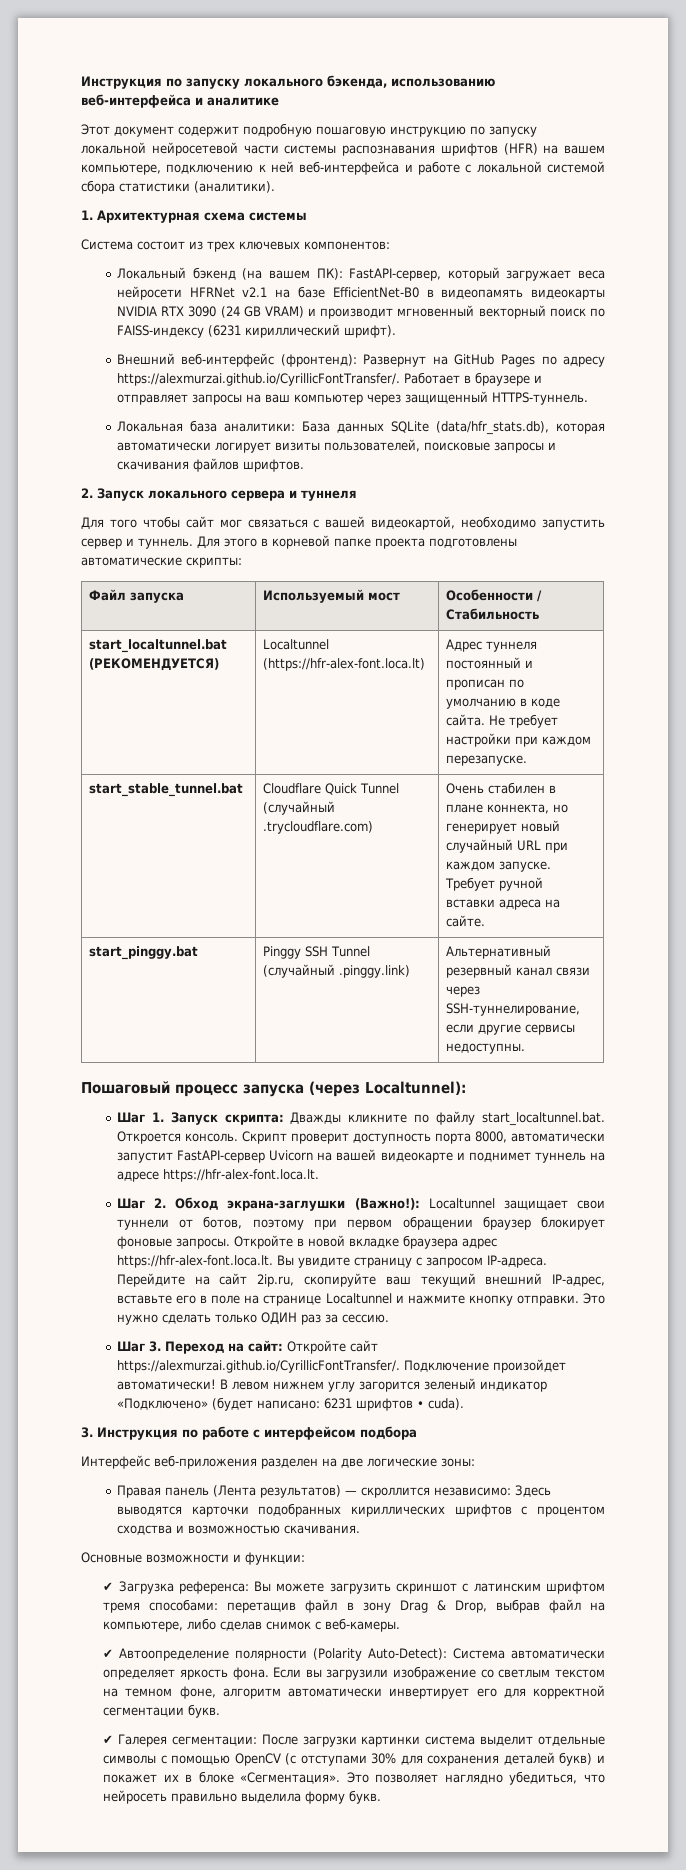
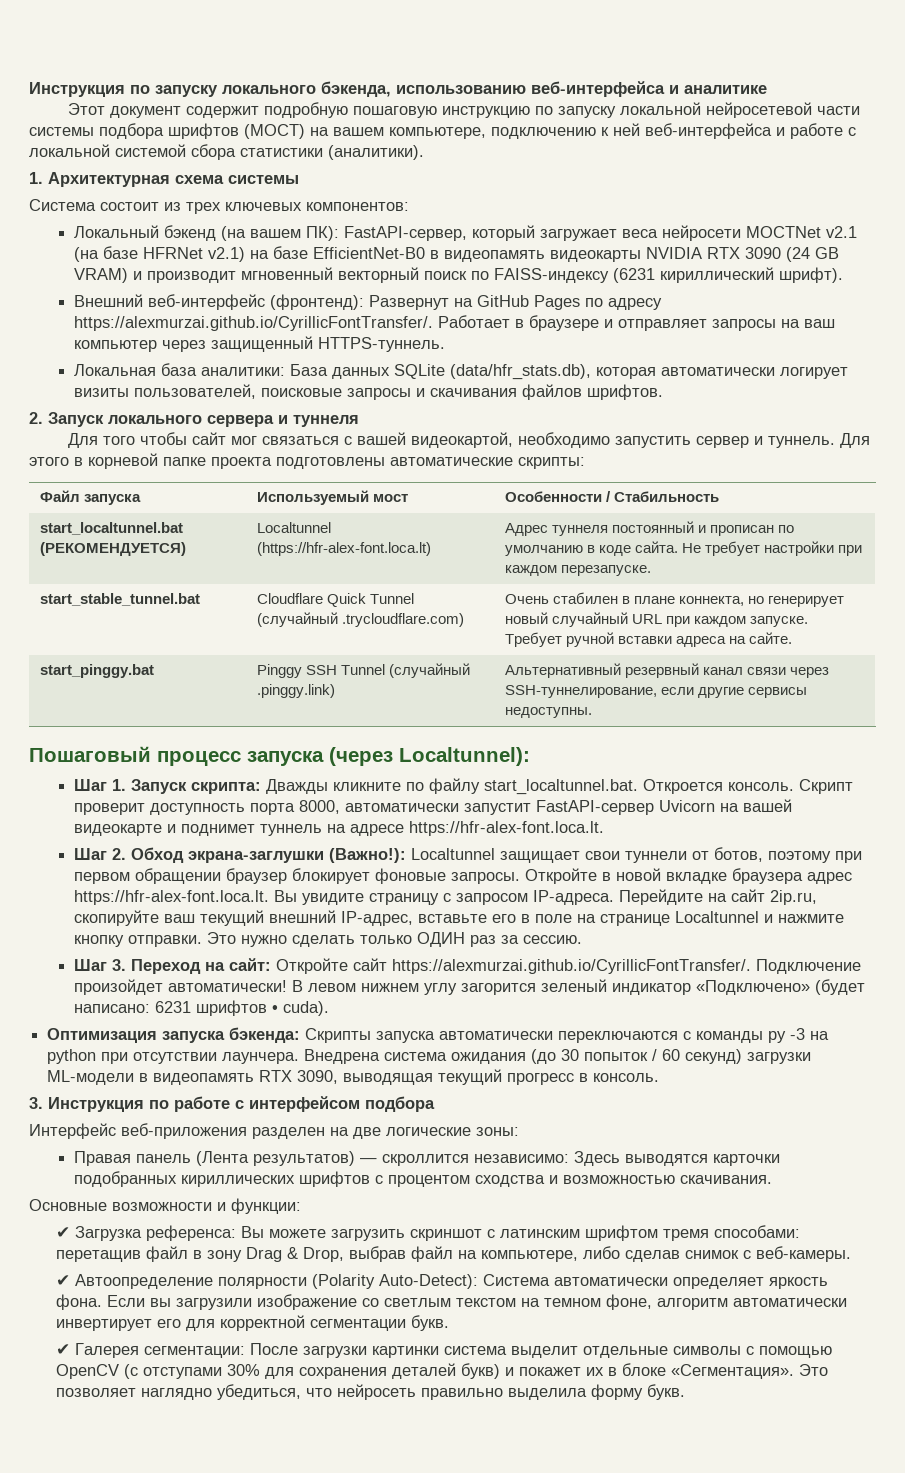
- Этот документ содержит подробную пошаговую инструкцию по запуску локальной нейросетевой части системы распознавания шрифтов (HFR) на вашем компьютере, подключению к ней веб-интерфейса и работе с локальной системой сбора статистики (аналитики).
+ Этот документ содержит подробную пошаговую инструкцию по запуску локальной нейросетевой части системы подбора шрифтов (МОСТ) на вашем компьютере, подключению к ней веб-интерфейса и работе с локальной системой сбора статистики (аналитики).
- Локальный бэкенд (на вашем ПК): FastAPI-сервер, который загружает веса нейросети HFRNet v2.1 на базе EfficientNet-B0 в видеопамять видеокарты NVIDIA RTX 3090 (24 GB VRAM) и производит мгновенный векторный поиск по FAISS-индексу (6231 кириллический шрифт).
+ Локальный бэкенд (на вашем ПК): FastAPI-сервер, который загружает веса нейросети MOCTNet v2.1 (на базе HFRNet v2.1) на базе EfficientNet-B0 в видеопамять видеокарты NVIDIA RTX 3090 (24 GB VRAM) и производит мгновенный векторный поиск по FAISS-индексу (6231 кириллический шрифт).
+ Оптимизация запуска бэкенда: Скрипты запуска автоматически переключаются с команды py -3 на python при отсутствии лаунчера. Внедрена система ожидания (до 30 попыток / 60 секунд) загрузки ML-модели в видеопамять RTX 3090, выводящая текущий прогресс в консоль.

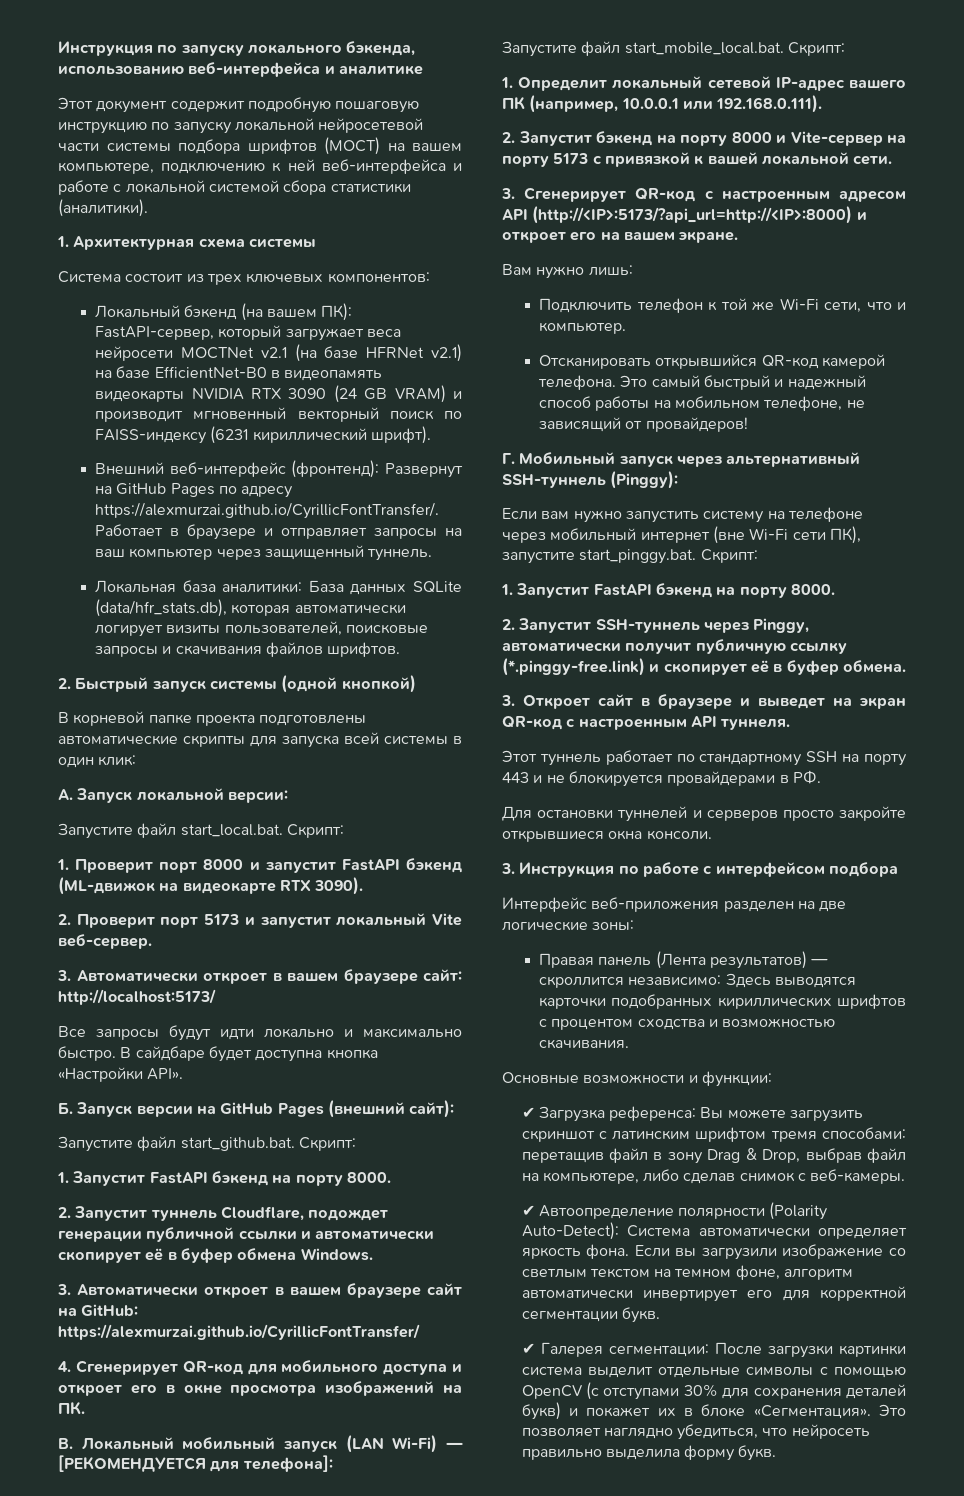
- Внешний веб-интерфейс (фронтенд): Развернут на GitHub Pages по адресу https://alexmurzai.github.io/CyrillicFontTransfer/. Работает в браузере и отправляет запросы на ваш компьютер через защищенный HTTPS-туннель.
+ Внешний веб-интерфейс (фронтенд): Развернут на GitHub Pages по адресу https://alexmurzai.github.io/CyrillicFontTransfer/. Работает в браузере и отправляет запросы на ваш компьютер через защищенный туннель.
- 2. Запуск локального сервера и туннеля
- Для того чтобы сайт мог связаться с вашей видеокартой, необходимо запустить сервер и туннель. Для этого в корневой папке проекта подготовлены автоматические скрипты:
- Файл запуска | Используемый мост | Особенности / Стабильность
- start_localtunnel.bat (РЕКОМЕНДУЕТСЯ) | Localtunnel (https://hfr-alex-font.loca.lt) | Адрес туннеля постоянный и прописан по умолчанию в коде сайта. Не требует настройки при каждом перезапуске.
- start_stable_tunnel.bat | Cloudflare Quick Tunnel (случайный .trycloudflare.com) | Очень стабилен в плане коннекта, но генерирует новый случайный URL при каждом запуске. Требует ручной вставки адреса на сайте.
- start_pinggy.bat | Pinggy SSH Tunnel (случайный .pinggy.link) | Альтернативный резервный канал связи через SSH-туннелирование, если другие сервисы недоступны.
- Пошаговый процесс запуска (через Localtunnel):
- Шаг 1. Запуск скрипта: Дважды кликните по файлу start_localtunnel.bat. Откроется консоль. Скрипт проверит доступность порта 8000, автоматически запустит FastAPI-сервер Uvicorn на вашей видеокарте и поднимет туннель на адресе https://hfr-alex-font.loca.lt.
- Шаг 2. Обход экрана-заглушки (Важно!): Localtunnel защищает свои туннели от ботов, поэтому при первом обращении браузер блокирует фоновые запросы. Откройте в новой вкладке браузера адрес https://hfr-alex-font.loca.lt. Вы увидите страницу с запросом IP-адреса. Перейдите на сайт 2ip.ru, скопируйте ваш текущий внешний IP-адрес, вставьте его в поле на странице Localtunnel и нажмите кнопку отправки. Это нужно сделать только ОДИН раз за сессию.
- Шаг 3. Переход на сайт: Откройте сайт https://alexmurzai.github.io/CyrillicFontTransfer/. Подключение произойдет автоматически! В левом нижнем углу загорится зеленый индикатор «Подключено» (будет написано: 6231 шрифтов • cuda).
- Оптимизация запуска бэкенда: Скрипты запуска автоматически переключаются с команды py -3 на python при отсутствии лаунчера. Внедрена система ожидания (до 30 попыток / 60 секунд) загрузки ML-модели в видеопамять RTX 3090, выводящая текущий прогресс в консоль.
+ 2. Быстрый запуск системы (одной кнопкой)
+ В корневой папке проекта подготовлены автоматические скрипты для запуска всей системы в один клик:
+ А. Запуск локальной версии:
+ Запустите файл start_local.bat. Скрипт:
+ 1. Проверит порт 8000 и запустит FastAPI бэкенд (ML-движок на видеокарте RTX 3090).
+ 2. Проверит порт 5173 и запустит локальный Vite веб-сервер.
+ 3. Автоматически откроет в вашем браузере сайт: http://localhost:5173/
+ Все запросы будут идти локально и максимально быстро. В сайдбаре будет доступна кнопка «Настройки API».
+ Б. Запуск версии на GitHub Pages (внешний сайт):
+ Запустите файл start_github.bat. Скрипт:
+ 1. Запустит FastAPI бэкенд на порту 8000.
+ 2. Запустит туннель Cloudflare, подождет генерации публичной ссылки и автоматически скопирует её в буфер обмена Windows.
+ 3. Автоматически откроет в вашем браузере сайт на GitHub: https://alexmurzai.github.io/CyrillicFontTransfer/
+ 4. Сгенерирует QR-код для мобильного доступа и откроет его в окне просмотра изображений на ПК.
+ В. Локальный мобильный запуск (LAN Wi-Fi) — [РЕКОМЕНДУЕТСЯ для телефона]:
+ Запустите файл start_mobile_local.bat. Скрипт:
+ 1. Определит локальный сетевой IP-адрес вашего ПК (например, 10.0.0.1 или 192.168.0.111).
+ 2. Запустит бэкенд на порту 8000 и Vite-сервер на порту 5173 с привязкой к вашей локальной сети.
+ 3. Сгенерирует QR-код с настроенным адресом API (http://<IP>:5173/?api_url=http://<IP>:8000) и откроет его на вашем экране.
+ Вам нужно лишь:
+ Подключить телефон к той же Wi-Fi сети, что и компьютер.
+ Отсканировать открывшийся QR-код камерой телефона. Это самый быстрый и надежный способ работы на мобильном телефоне, не зависящий от провайдеров!
+ Г. Мобильный запуск через альтернативный SSH-туннель (Pinggy):
+ Если вам нужно запустить систему на телефоне через мобильный интернет (вне Wi-Fi сети ПК), запустите start_pinggy.bat. Скрипт:
+ 1. Запустит FastAPI бэкенд на порту 8000.
+ 2. Запустит SSH-туннель через Pinggy, автоматически получит публичную ссылку (*.pinggy-free.link) и скопирует её в буфер обмена.
+ 3. Откроет сайт в браузере и выведет на экран QR-код с настроенным API туннеля.
+ Этот туннель работает по стандартному SSH на порту 443 и не блокируется провайдерами в РФ.
+ Для остановки туннелей и серверов просто закройте открывшиеся окна консоли.

